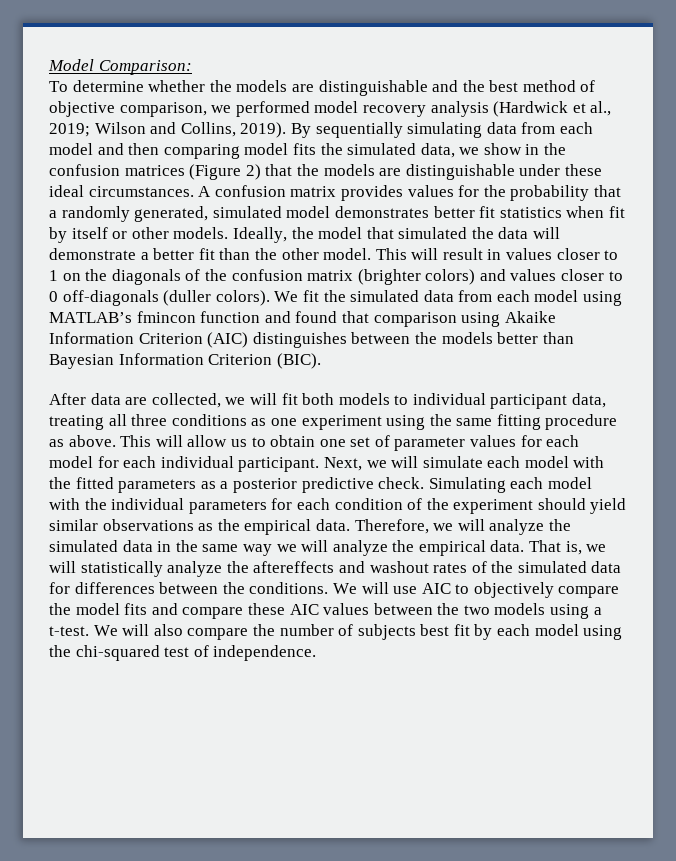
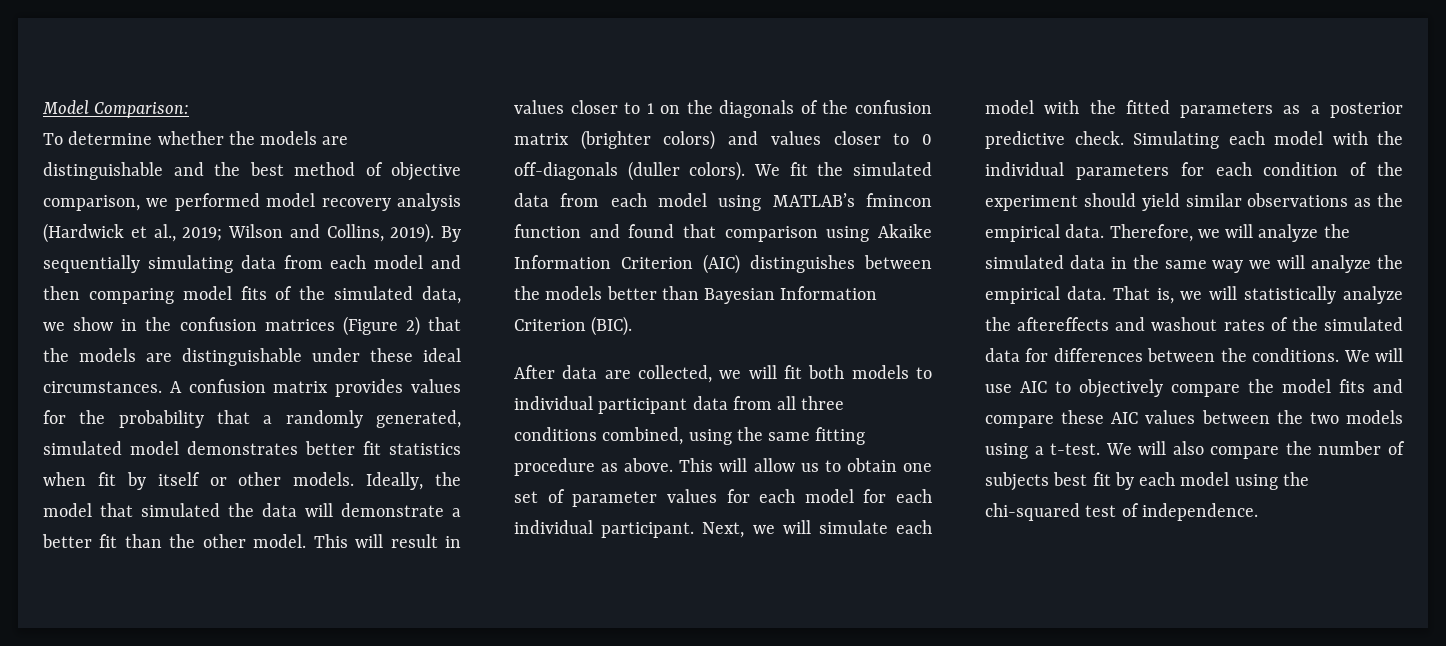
- By sequentially simulating data from each model and then comparing model fits the simulated data, we show in the confusion matrices (Figure 2) that the models are distinguishable under these ideal circumstances.
+ By sequentially simulating data from each model and then comparing model fits of the simulated data, we show in the confusion matrices (Figure 2) that the models are distinguishable under these ideal circumstances.
- After data are collected, we will fit both models to individual participant data, treating all three conditions as one experiment using the same fitting procedure as above.
+ After data are collected, we will fit both models to individual participant data from all three conditions combined, using the same fitting procedure as above.

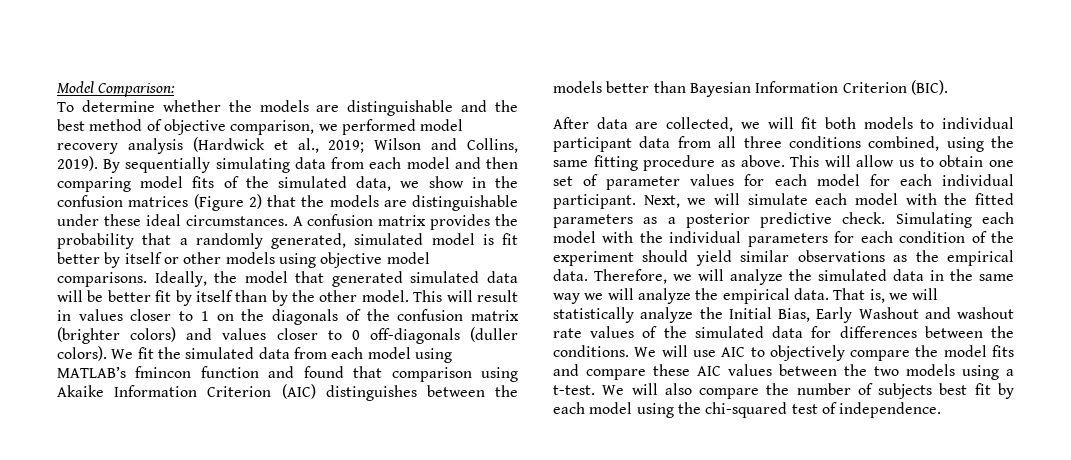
- A confusion matrix provides values for the probability that a randomly generated, simulated model demonstrates better fit statistics when fit by itself or other models. Ideally, the model that simulated the data will demonstrate a better fit than the other model.
+ A confusion matrix provides the probability that a randomly generated, simulated model is fit better by itself or other models using objective model comparisons. Ideally, the model that generated simulated data will be better fit by itself than by the other model.
- That is, we will statistically analyze the aftereffects and washout rates of the simulated data for differences between the conditions.
+ That is, we will statistically analyze the Initial Bias, Early Washout and washout rate values of the simulated data for differences between the conditions.

